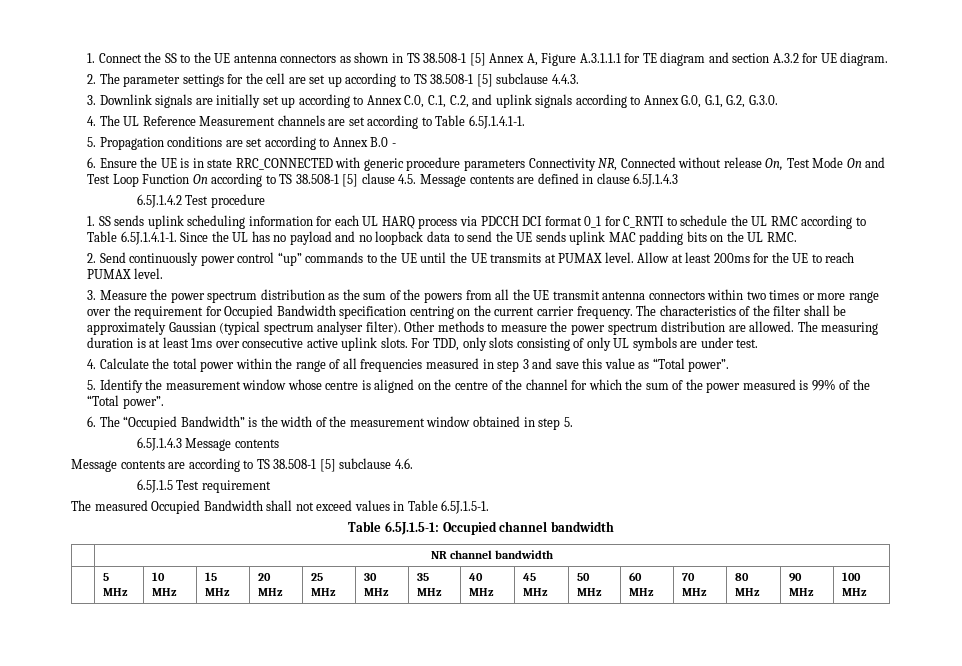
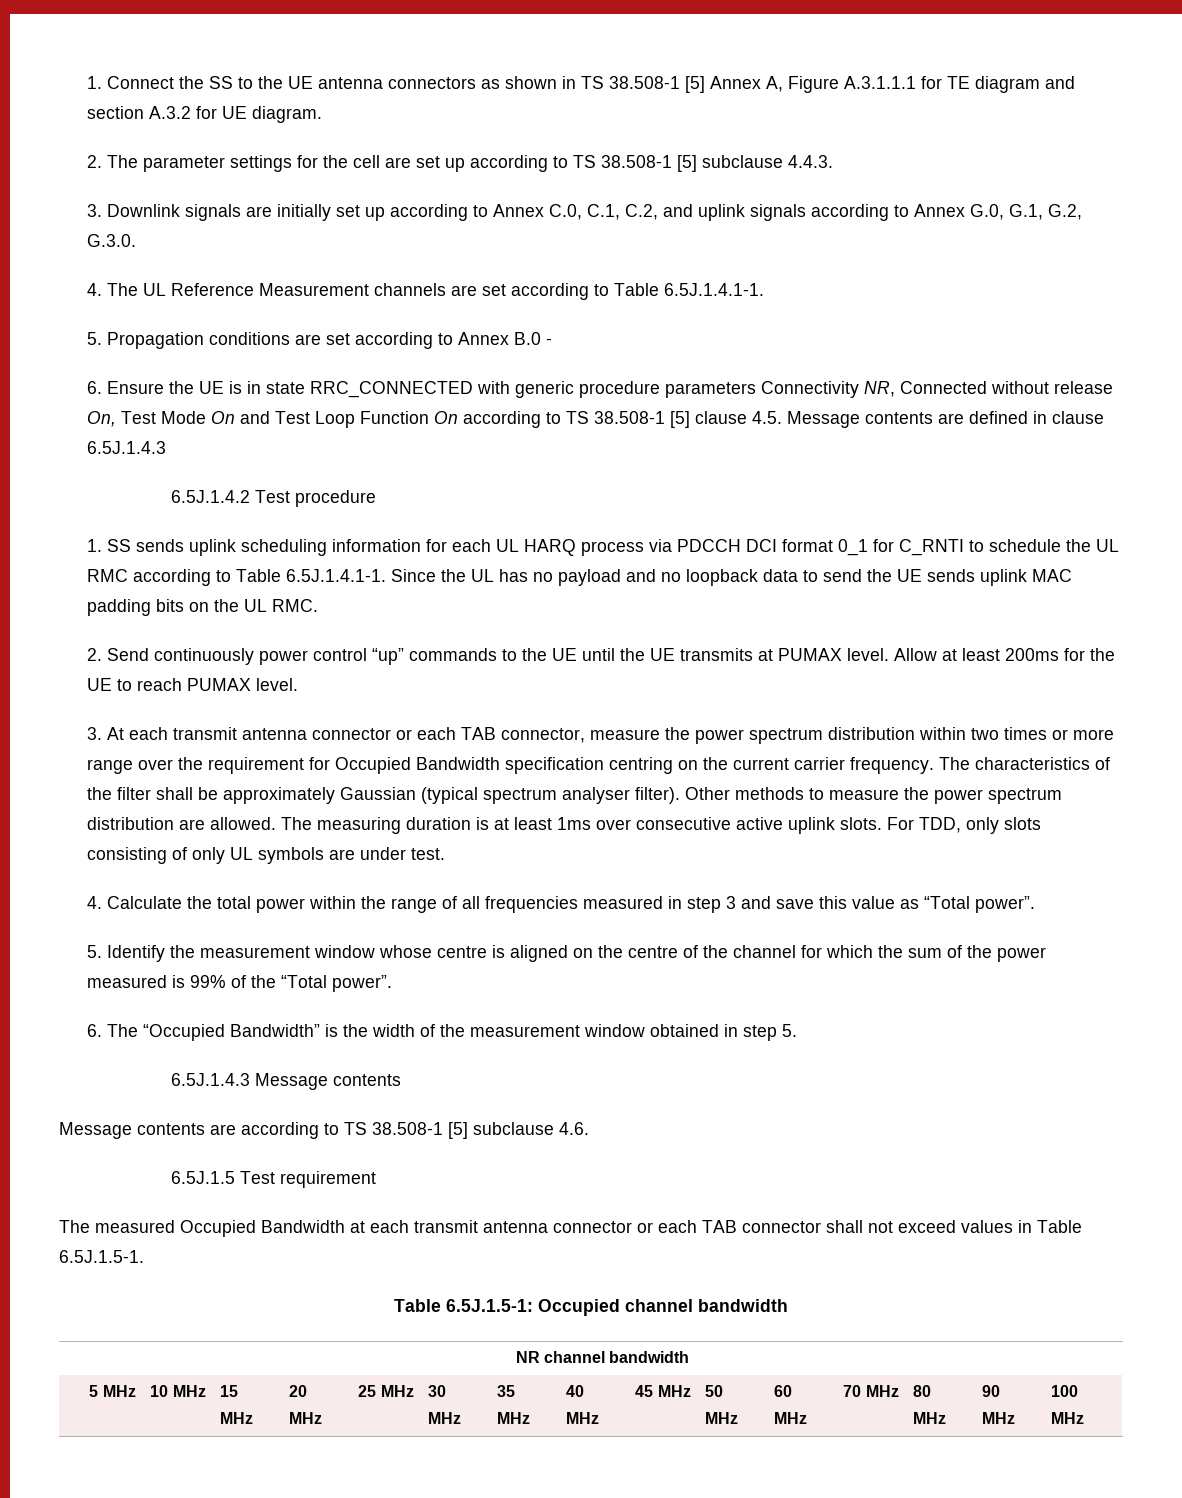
- 3. Measure the power spectrum distribution as the sum of the powers from all the UE transmit antenna connectors within two times or more range over the requirement for Occupied Bandwidth specification centring on the current carrier frequency.
+ 3. At each transmit antenna connector or each TAB connector, measure the power spectrum distribution within two times or more range over the requirement for Occupied Bandwidth specification centring on the current carrier frequency.
- The measured Occupied Bandwidth shall not exceed values in Table 6.5J.1.5-1.
+ The measured Occupied Bandwidth at each transmit antenna connector or each TAB connector shall not exceed values in Table 6.5J.1.5-1.

